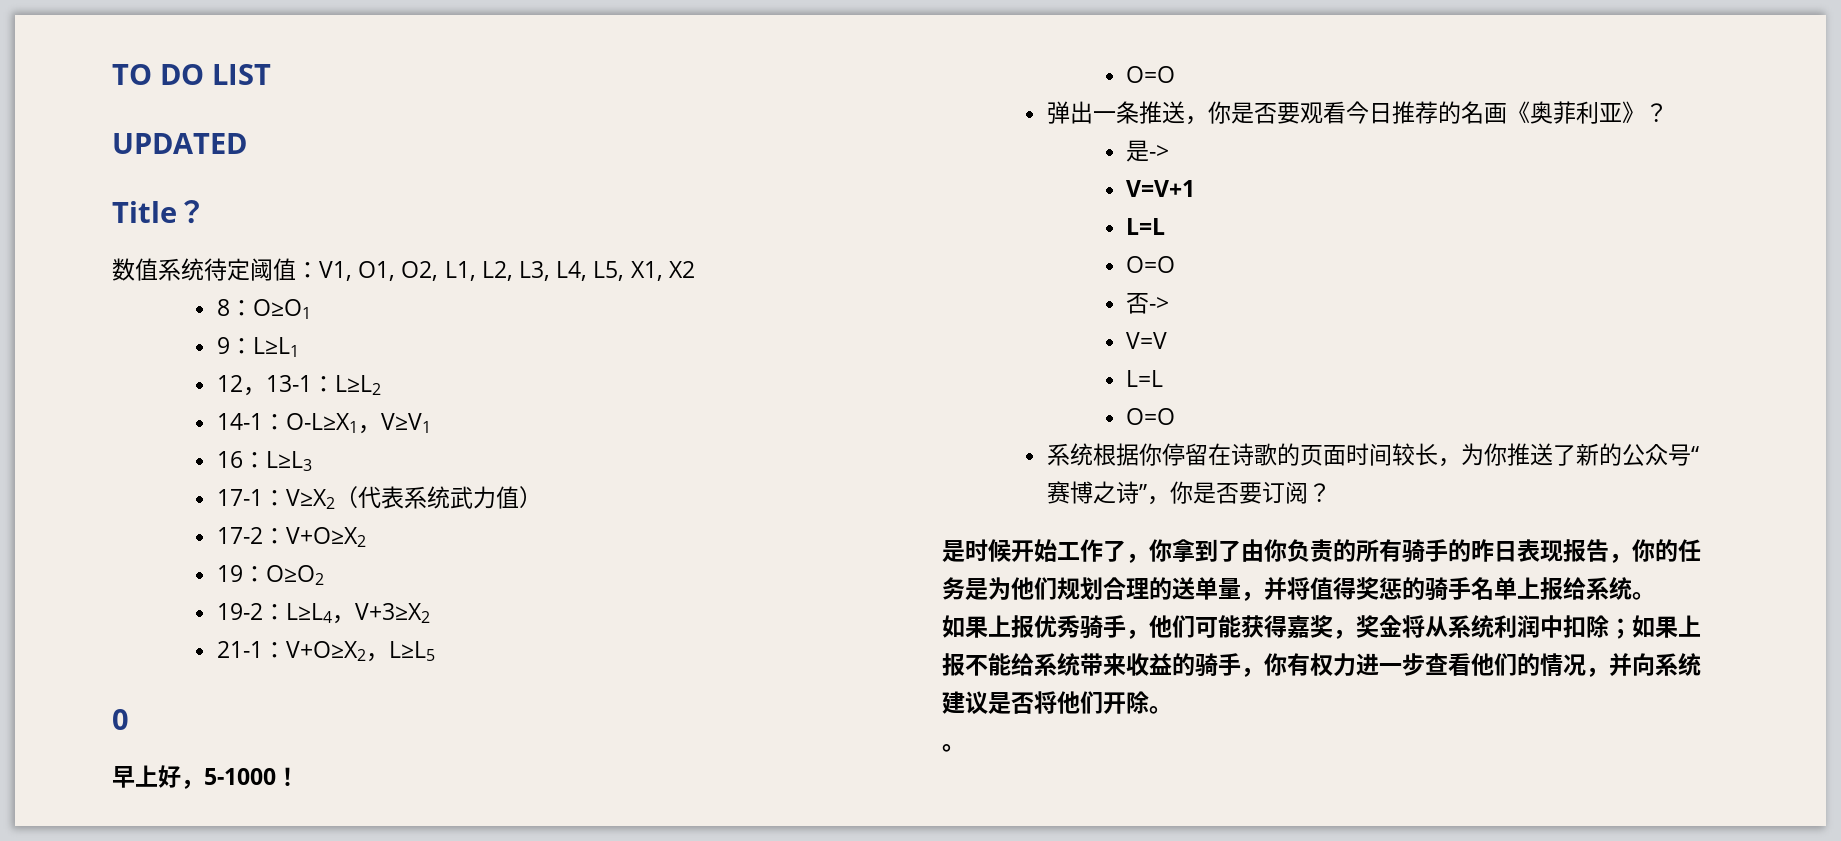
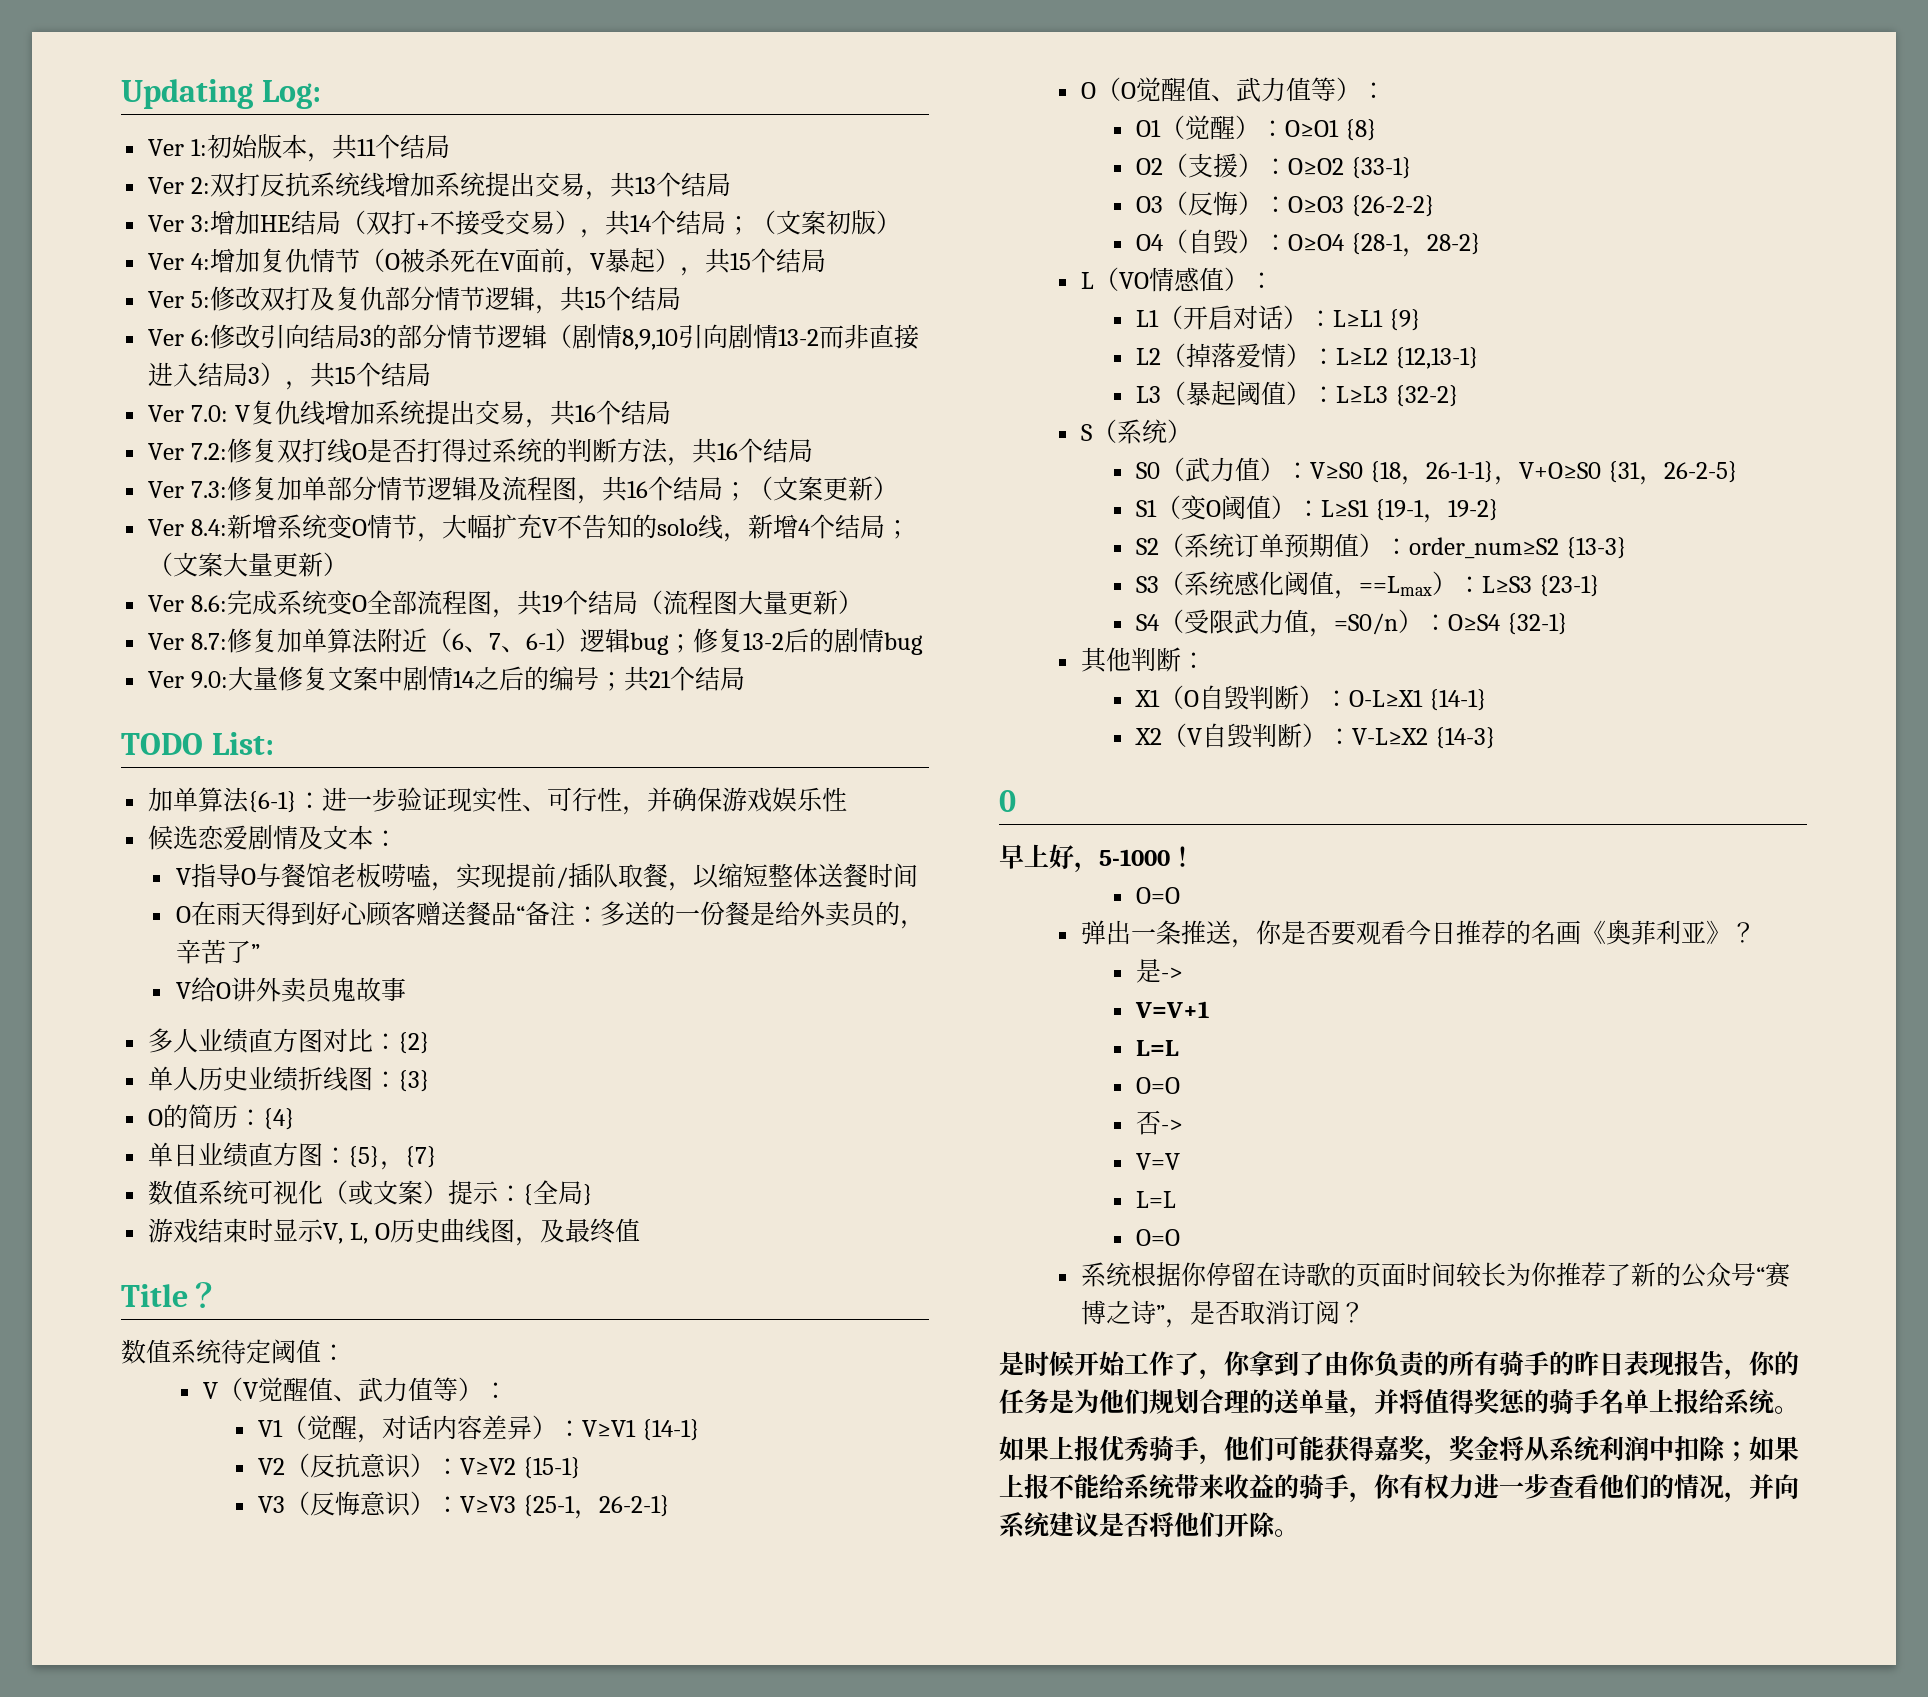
- TO DO LIST
- UPDATED
+ Updating Log:
+ Ver 1:初始版本，共11个结局
+ Ver 2:双打反抗系统线增加系统提出交易，共13个结局
+ Ver 3:增加HE结局（双打+不接受交易），共14个结局；（文案初版）
+ Ver 4:增加复仇情节（O被杀死在V面前，V暴起），共15个结局
+ Ver 5:修改双打及复仇部分情节逻辑，共15个结局
+ Ver 6:修改引向结局3的部分情节逻辑（剧情8,9,10引向剧情13-2而非直接进入结局3），共15个结局
+ Ver 7.0: V复仇线增加系统提出交易，共16个结局
+ Ver 7.2:修复双打线O是否打得过系统的判断方法，共16个结局
+ Ver 7.3:修复加单部分情节逻辑及流程图，共16个结局；（文案更新）
+ Ver 8.4:新增系统变O情节，大幅扩充V不告知的solo线，新增4个结局；（文案大量更新）
+ Ver 8.6:完成系统变O全部流程图，共19个结局（流程图大量更新）
+ Ver 8.7:修复加单算法附近（6、7、6-1）逻辑bug；修复13-2后的剧情bug
+ Ver 9.0:大量修复文案中剧情14之后的编号；共21个结局
+ TODO List:
+ 加单算法{6-1}：进一步验证现实性、可行性，并确保游戏娱乐性
+ 候选恋爱剧情及文本：
+ V指导O与餐馆老板唠嗑，实现提前/插队取餐，以缩短整体送餐时间
+ O在雨天得到好心顾客赠送餐品“备注：多送的一份餐是给外卖员的，辛苦了”
+ V给O讲外卖员鬼故事
+ 多人业绩直方图对比：{2}
+ 单人历史业绩折线图：{3}
+ O的简历：{4}
+ 单日业绩直方图：{5}，{7}
+ 数值系统可视化（或文案）提示：{全局}
+ 游戏结束时显示V, L, O历史曲线图，及最终值
- 数值系统待定阈值：V1, O1, O2, L1, L2, L3, L4, L5, X1, X2
- 8：O≥O1
- 9：L≥L1
- 12，13-1：L≥L2
- 14-1：O-L≥X1，V≥V1
- 16：L≥L3
- 17-1：V≥X2（代表系统武力值）
- 17-2：V+O≥X2
- 19：O≥O2
- 19-2：L≥L4，V+3≥X2
- 21-1：V+O≥X2，L≥L5
+ 数值系统待定阈值：
+ V（V觉醒值、武力值等）：
+ V1（觉醒，对话内容差异）：V≥V1 {14-1}
+ V2（反抗意识）：V≥V2 {15-1}
+ V3（反悔意识）：V≥V3 {25-1，26-2-1}
+ O（O觉醒值、武力值等）：
+ O1（觉醒）：O≥O1 {8}
+ O2（支援）：O≥O2 {33-1}
+ O3（反悔）：O≥O3 {26-2-2}
+ O4（自毁）：O≥O4 {28-1，28-2}
+ L（VO情感值）：
+ L1（开启对话）：L≥L1 {9}
+ L2（掉落爱情）：L≥L2 {12,13-1}
+ L3（暴起阈值）：L≥L3 {32-2}
+ S（系统）
+ S0（武力值）：V≥S0 {18，26-1-1}，V+O≥S0 {31，26-2-5}
+ S1（变O阈值）：L≥S1 {19-1，19-2}
+ S2（系统订单预期值）：order_num≥S2 {13-3}
+ S3（系统感化阈值，==Lmax）：L≥S3 {23-1}
+ S4（受限武力值，=S0/n）：O≥S4 {32-1}
+ 其他判断：
+ X1（O自毁判断）：O-L≥X1 {14-1}
+ X2（V自毁判断）：V-L≥X2 {14-3}
- 系统根据你停留在诗歌的页面时间较长，为你推送了新的公众号“赛博之诗”，你是否要订阅？
+ 系统根据你停留在诗歌的页面时间较长为你推荐了新的公众号“赛博之诗”，是否取消订阅？
  如果上报优秀骑手，他们可能获得嘉奖，奖金将从系统利润中扣除；如果上报不能给系统带来收益的骑手，你有权力进一步查看他们的情况，并向系统建议是否将他们开除。
- 。

